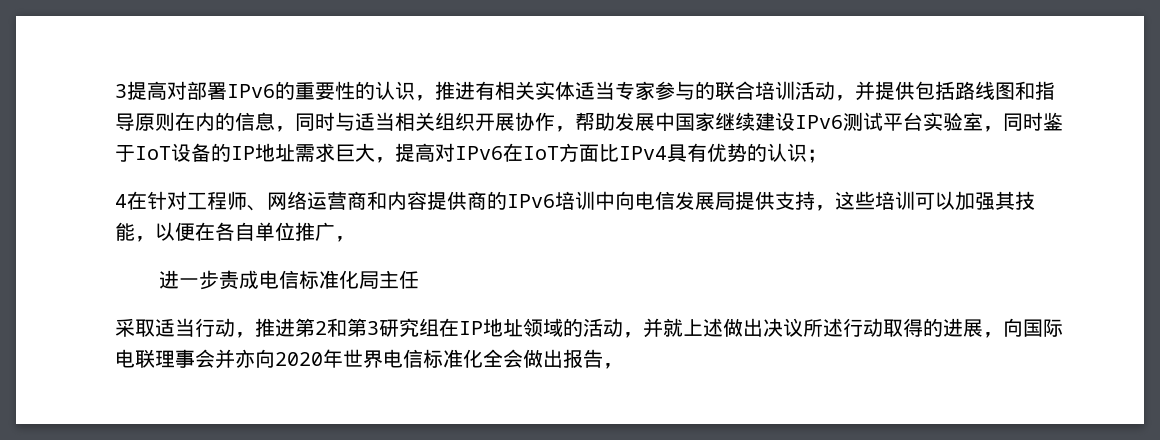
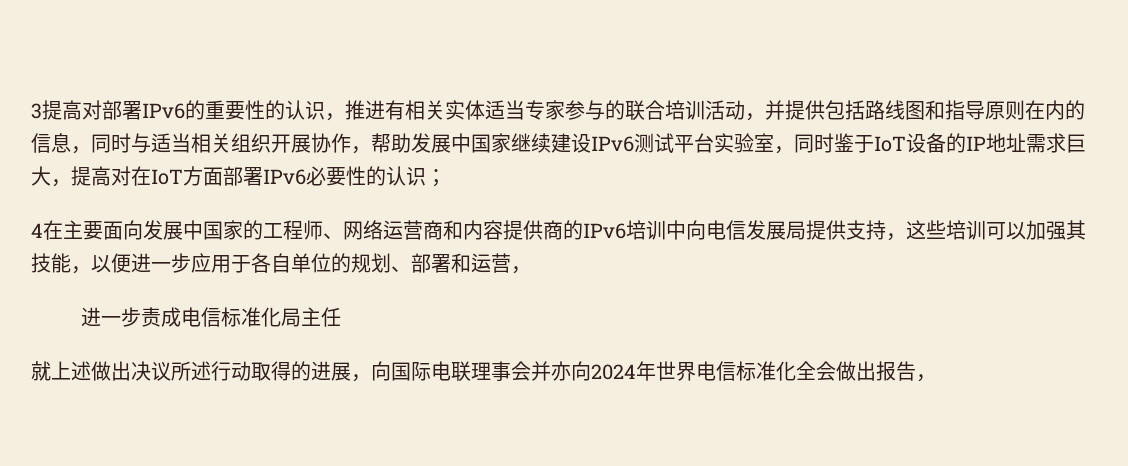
- 3提高对部署IPv6的重要性的认识，推进有相关实体适当专家参与的联合培训活动，并提供包括路线图和指导原则在内的信息，同时与适当相关组织开展协作，帮助发展中国家继续建设IPv6测试平台实验室，同时鉴于IoT设备的IP地址需求巨大，提高对IPv6在IoT方面比IPv4具有优势的认识；
+ 3提高对部署IPv6的重要性的认识，推进有相关实体适当专家参与的联合培训活动，并提供包括路线图和指导原则在内的信息，同时与适当相关组织开展协作，帮助发展中国家继续建设IPv6测试平台实验室，同时鉴于IoT设备的IP地址需求巨大，提高对在IoT方面部署IPv6必要性的认识；
- 4在针对工程师、网络运营商和内容提供商的IPv6培训中向电信发展局提供支持，这些培训可以加强其技能，以便在各自单位推广，
+ 4在主要面向发展中国家的工程师、网络运营商和内容提供商的IPv6培训中向电信发展局提供支持，这些培训可以加强其技能，以便进一步应用于各自单位的规划、部署和运营，
- 采取适当行动，推进第2和第3研究组在IP地址领域的活动，并就上述做出决议所述行动取得的进展，向国际电联理事会并亦向2020年世界电信标准化全会做出报告，
+ 就上述做出决议所述行动取得的进展，向国际电联理事会并亦向2024年世界电信标准化全会做出报告，

